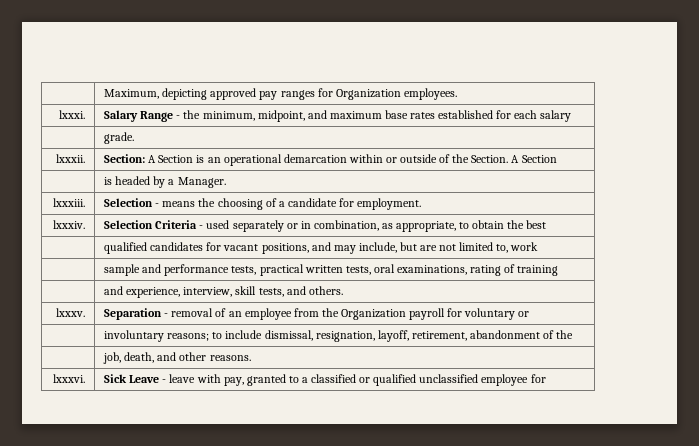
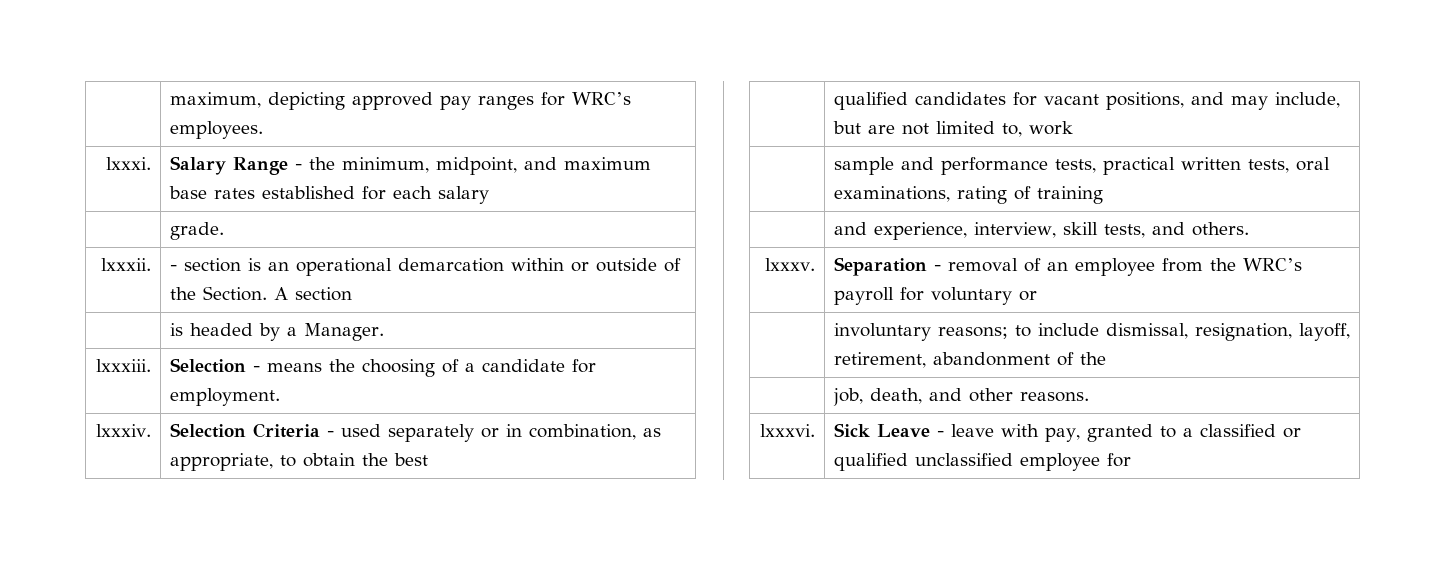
- | Maximum, depicting approved pay ranges for Organization employees.
+ | maximum, depicting approved pay ranges for WRC’s employees.
- lxxxii. | Section: A Section is an operational demarcation within or outside of the Section. A Section
+ lxxxii. | - section is an operational demarcation within or outside of the Section. A section
- lxxxv. | Separation - removal of an employee from the Organization payroll for voluntary or
+ lxxxv. | Separation - removal of an employee from the WRC’s payroll for voluntary or

